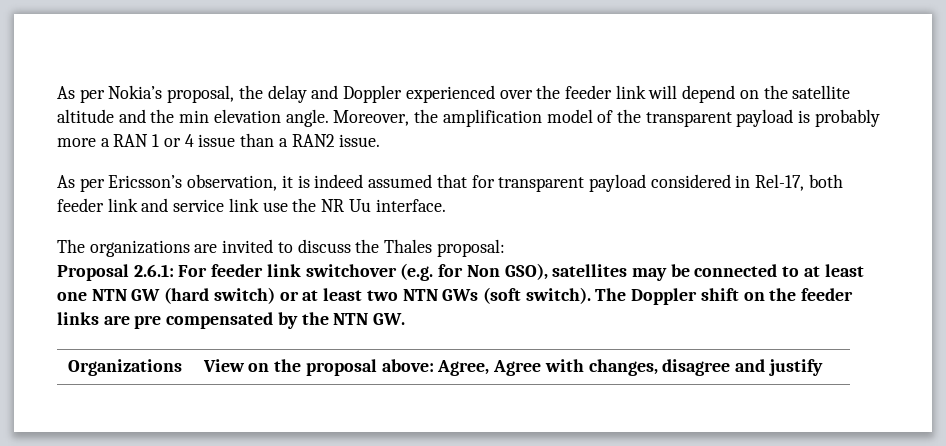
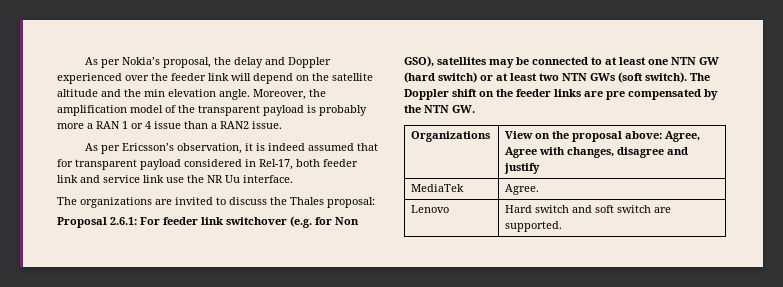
+ MediaTek | Agree.
+ Lenovo | Hard switch and soft switch are supported.

